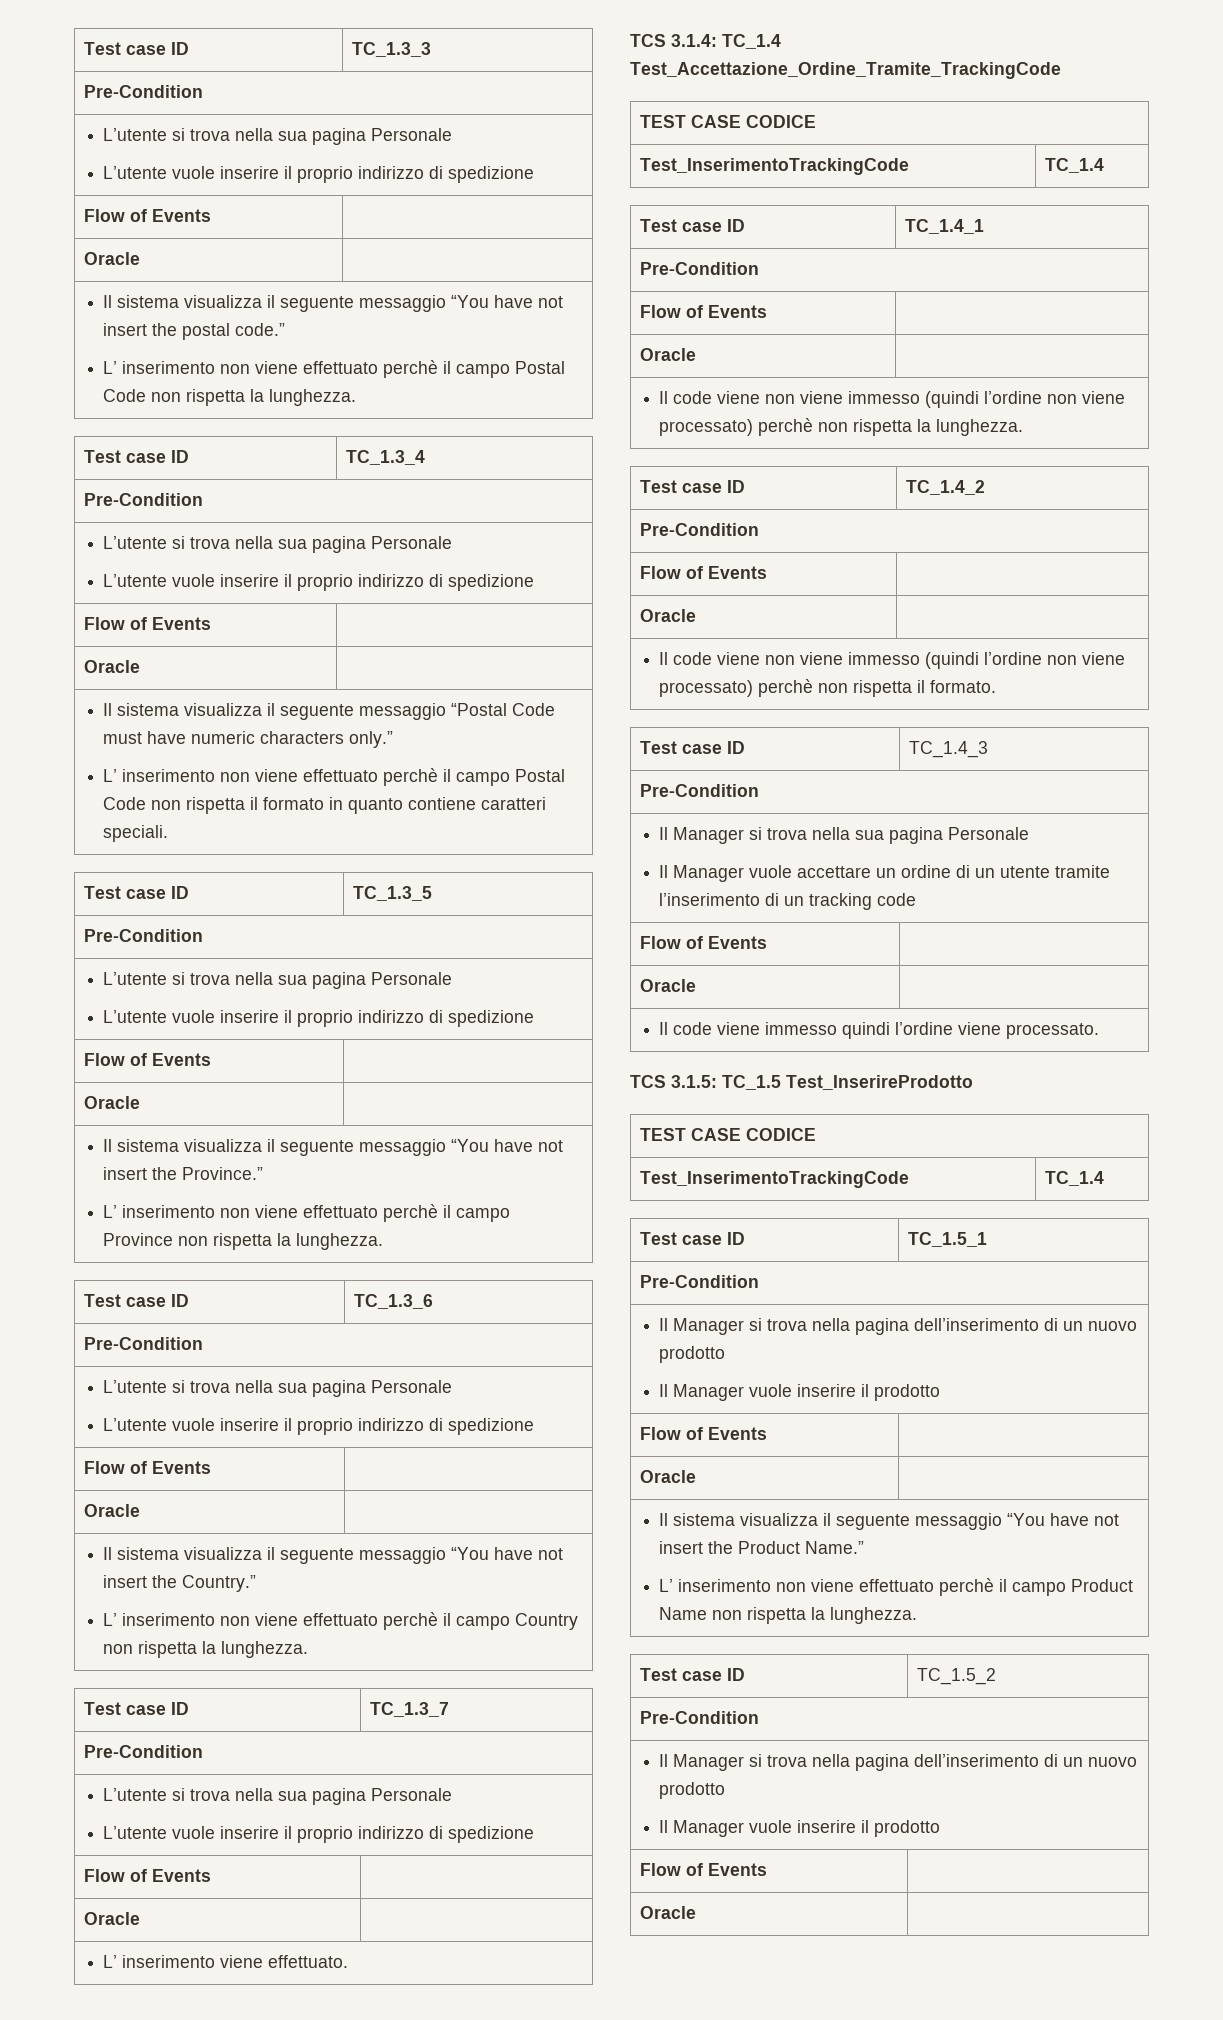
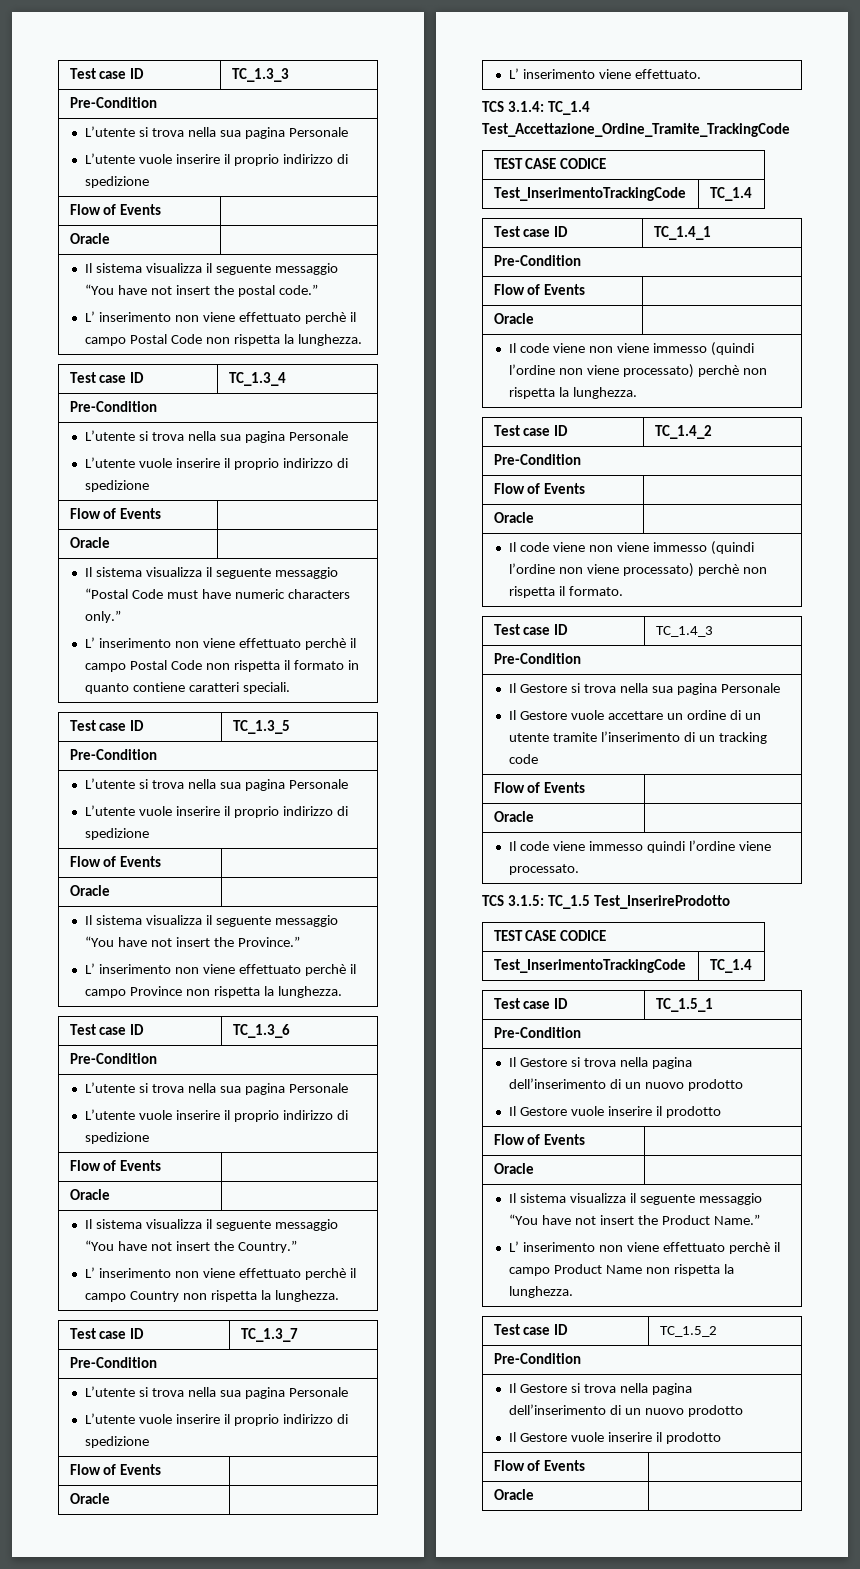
- Il Manager si trova nella sua pagina Personale
- Il Manager vuole accettare un ordine di un utente tramite l’inserimento di un tracking code
+ Il Gestore si trova nella sua pagina Personale
+ Il Gestore vuole accettare un ordine di un utente tramite l’inserimento di un tracking code
  Test case ID | TC_1.5_1
  Pre-Condition
- Il Manager si trova nella pagina dell’inserimento di un nuovo prodotto
- Il Manager vuole inserire il prodotto
+ Il Gestore si trova nella pagina dell’inserimento di un nuovo prodotto
+ Il Gestore vuole inserire il prodotto
  Test case ID | TC_1.5_2
  Pre-Condition
- Il Manager si trova nella pagina dell’inserimento di un nuovo prodotto
- Il Manager vuole inserire il prodotto
+ Il Gestore si trova nella pagina dell’inserimento di un nuovo prodotto
+ Il Gestore vuole inserire il prodotto

